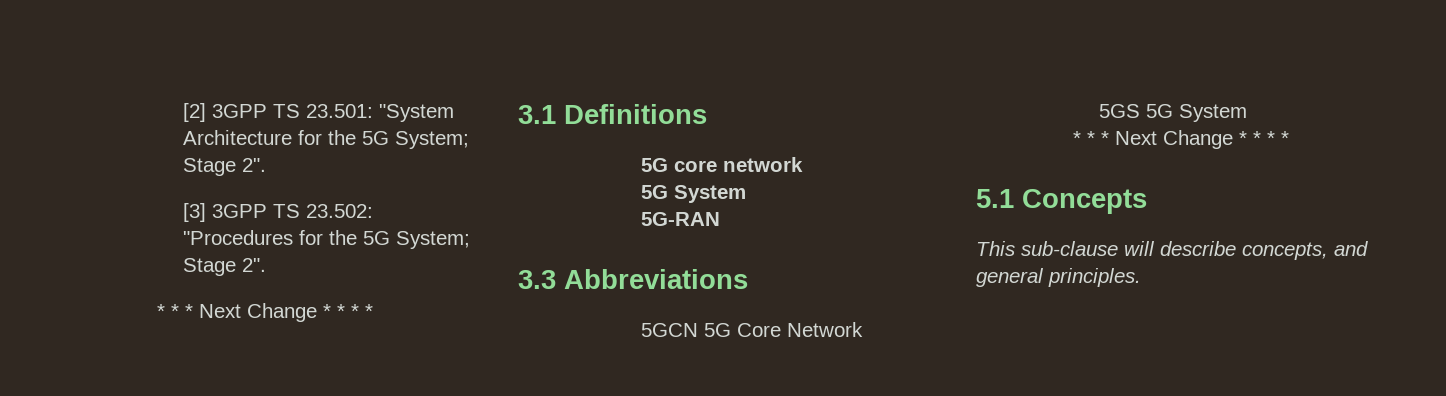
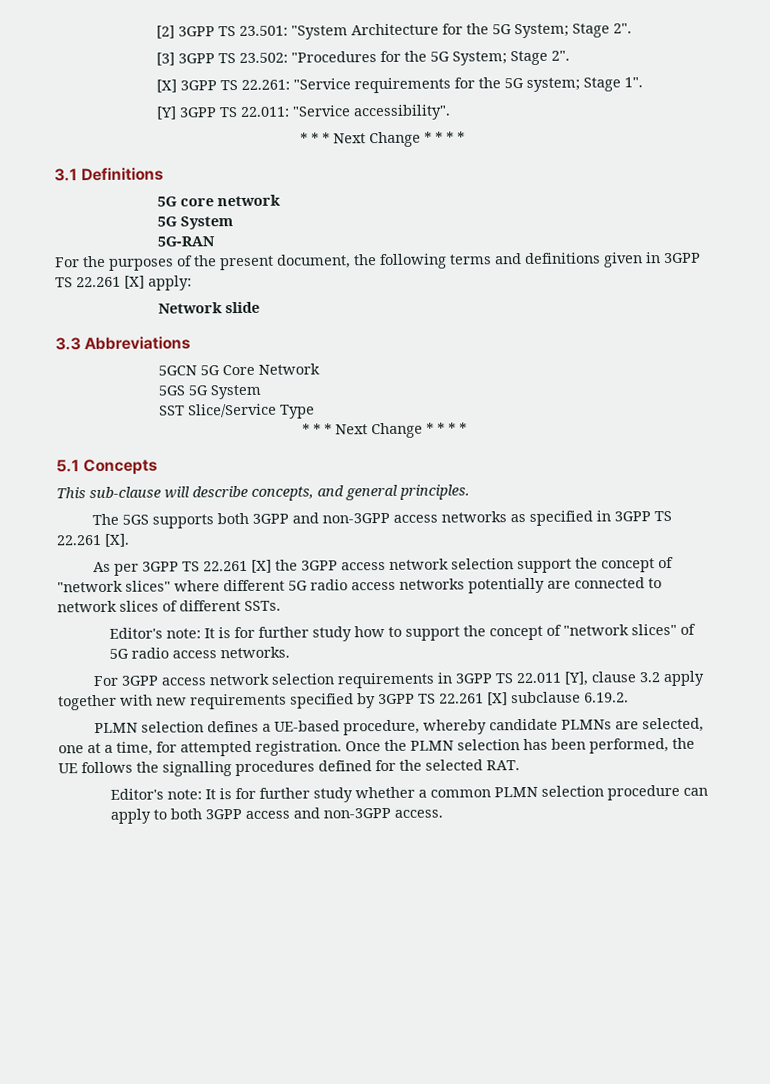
+ [X] 3GPP TS 22.261: "Service requirements for the 5G system; Stage 1".
+ [Y] 3GPP TS 22.011: "Service accessibility".
+ For the purposes of the present document, the following terms and definitions given in 3GPP TS 22.261 [X] apply:
+ Network slide
+ SST Slice/Service Type
+ The 5GS supports both 3GPP and non-3GPP access networks as specified in 3GPP TS 22.261 [X].
+ As per 3GPP TS 22.261 [X] the 3GPP access network selection support the concept of "network slices" where different 5G radio access networks potentially are connected to network slices of different SSTs.
+ Editor's note: It is for further study how to support the concept of "network slices" of 5G radio access networks.
+ For 3GPP access network selection requirements in 3GPP TS 22.011 [Y], clause 3.2 apply together with new requirements specified by 3GPP TS 22.261 [X] subclause 6.19.2.
+ PLMN selection defines a UE-based procedure, whereby candidate PLMNs are selected, one at a time, for attempted registration. Once the PLMN selection has been performed, the UE follows the signalling procedures defined for the selected RAT.
+ Editor's note: It is for further study whether a common PLMN selection procedure can apply to both 3GPP access and non-3GPP access.

